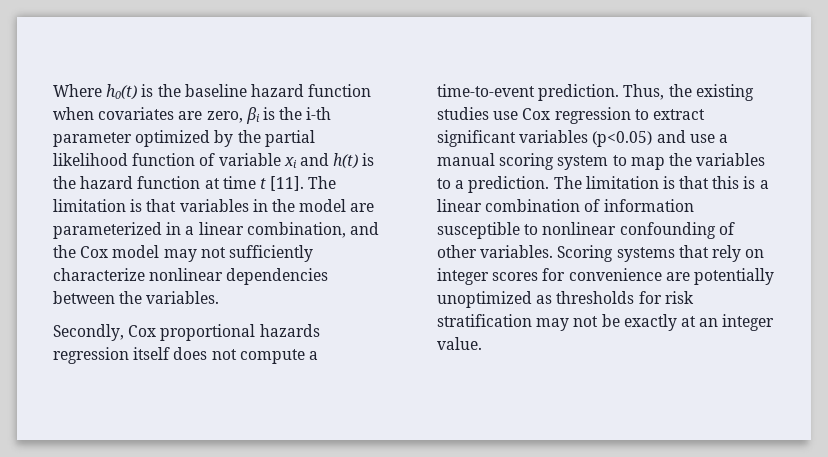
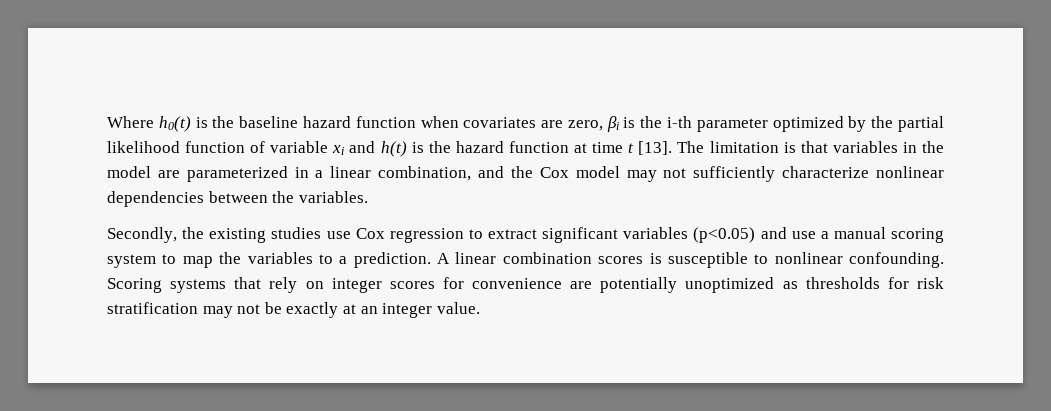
- Where h0(t) is the baseline hazard function when covariates are zero, βi is the i-th parameter optimized by the partial likelihood function of variable xi and h(t) is the hazard function at time t [11].
+ Where h0(t) is the baseline hazard function when covariates are zero, βi is the i-th parameter optimized by the partial likelihood function of variable xi and h(t) is the hazard function at time t [13].
- Secondly, Cox proportional hazards regression itself does not compute a time-to-event prediction. Thus, the existing studies use Cox regression to extract significant variables (p<0.05) and use a manual scoring system to map the variables to a prediction.
+ Secondly, the existing studies use Cox regression to extract significant variables (p<0.05) and use a manual scoring system to map the variables to a prediction.
- The limitation is that this is a linear combination of information susceptible to nonlinear confounding of other variables.
+ A linear combination scores is susceptible to nonlinear confounding.

